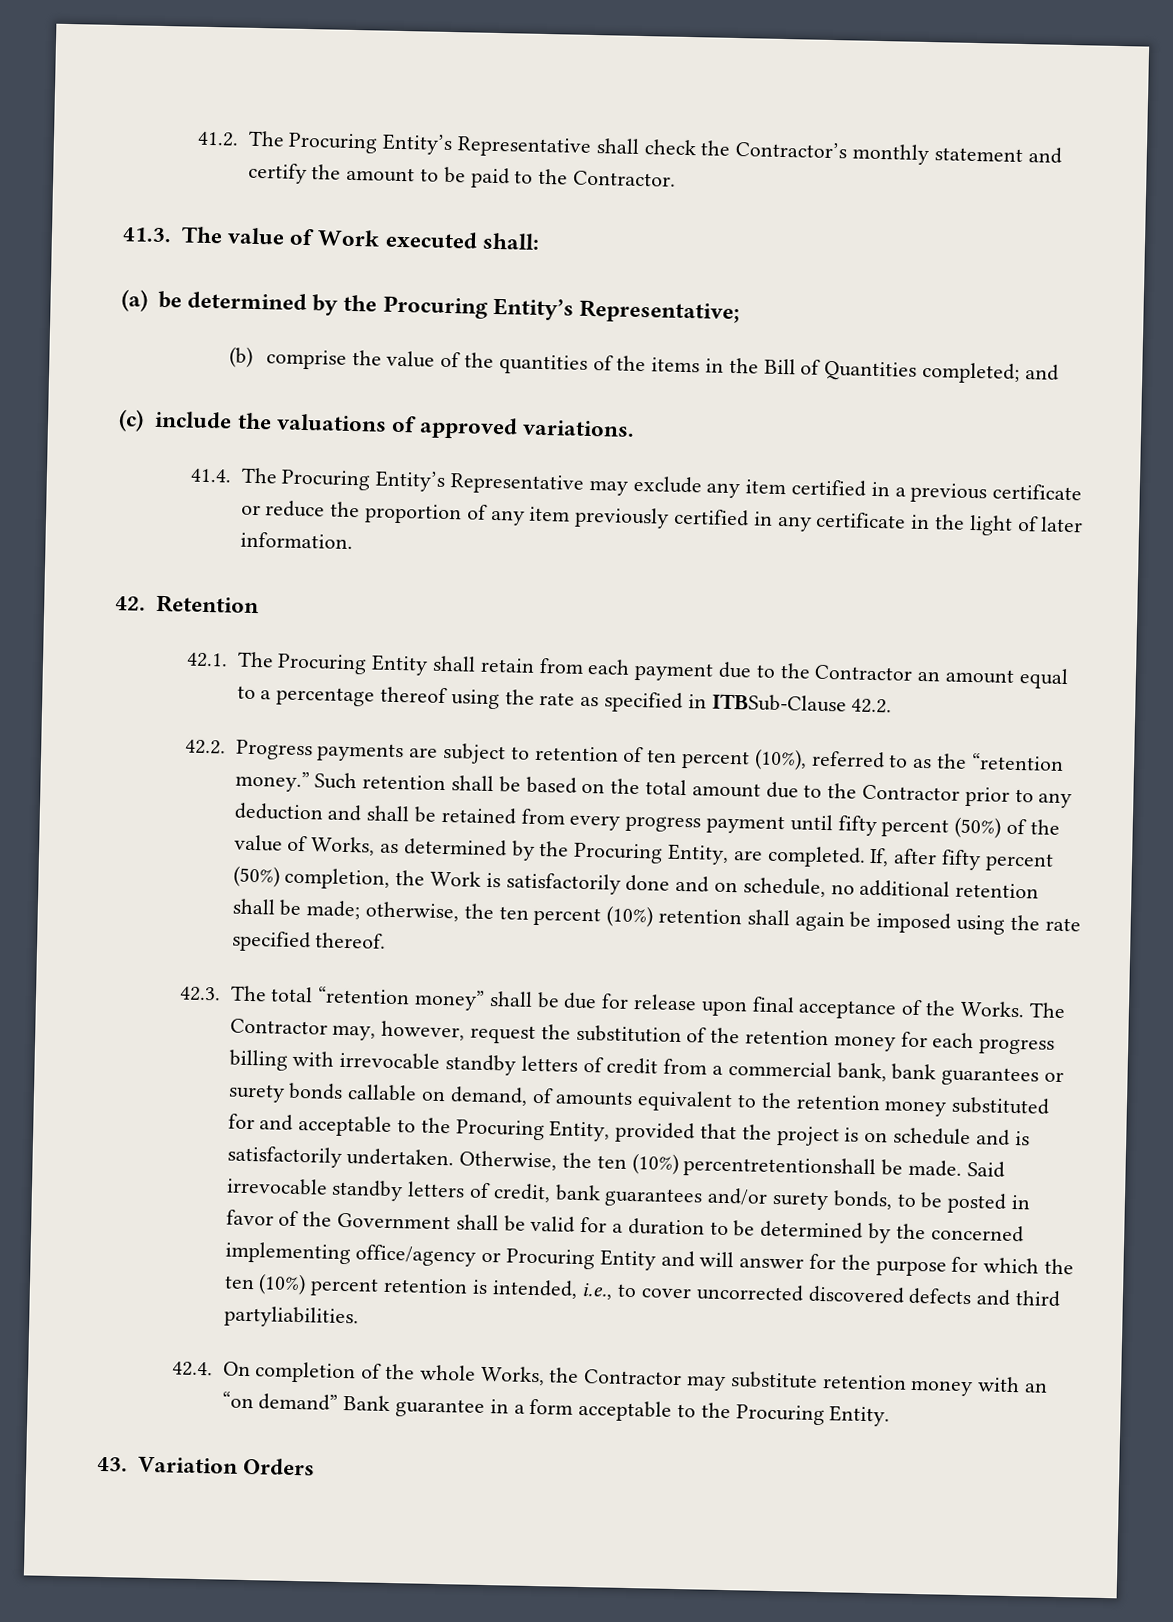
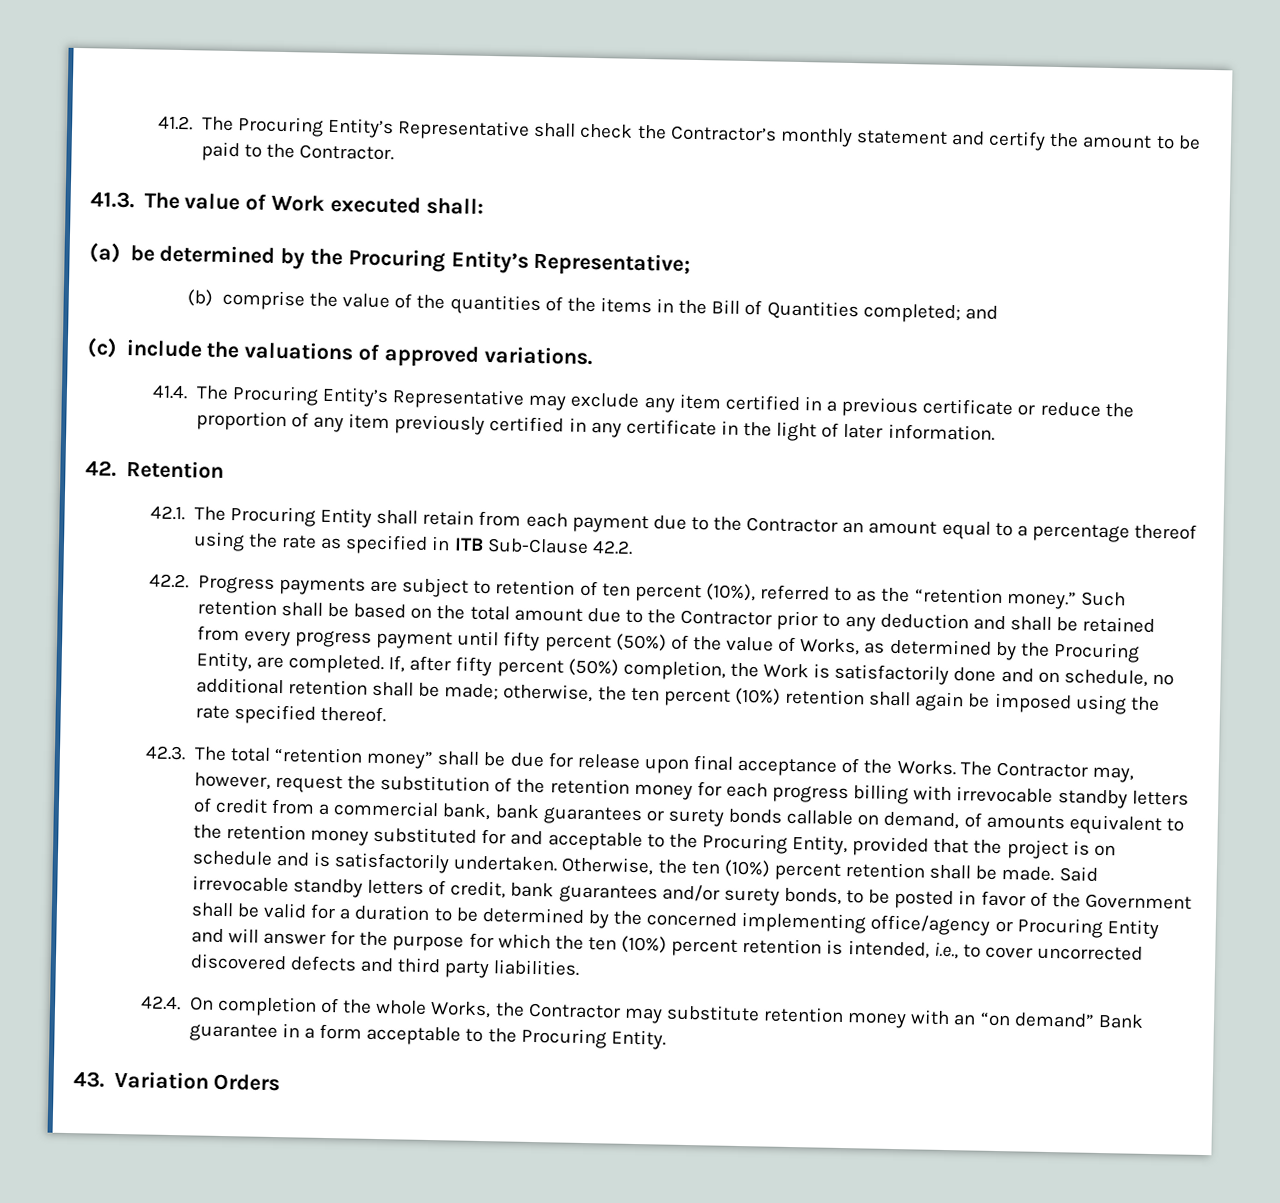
- 42.1. The Procuring Entity shall retain from each payment due to the Contractor an amount equal to a percentage thereof using the rate as specified in ITBSub-Clause 42.2.
+ 42.1. The Procuring Entity shall retain from each payment due to the Contractor an amount equal to a percentage thereof using the rate as specified in ITB Sub-Clause 42.2.
- Otherwise, the ten (10%) percentretentionshall be made.
+ Otherwise, the ten (10%) percent retention shall be made.
- Said irrevocable standby letters of credit, bank guarantees and/or surety bonds, to be posted in favor of the Government shall be valid for a duration to be determined by the concerned implementing office/agency or Procuring Entity and will answer for the purpose for which the ten (10%) percent retention is intended, i.e., to cover uncorrected discovered defects and third partyliabilities.
+ Said irrevocable standby letters of credit, bank guarantees and/or surety bonds, to be posted in favor of the Government shall be valid for a duration to be determined by the concerned implementing office/agency or Procuring Entity and will answer for the purpose for which the ten (10%) percent retention is intended, i.e., to cover uncorrected discovered defects and third party liabilities.

